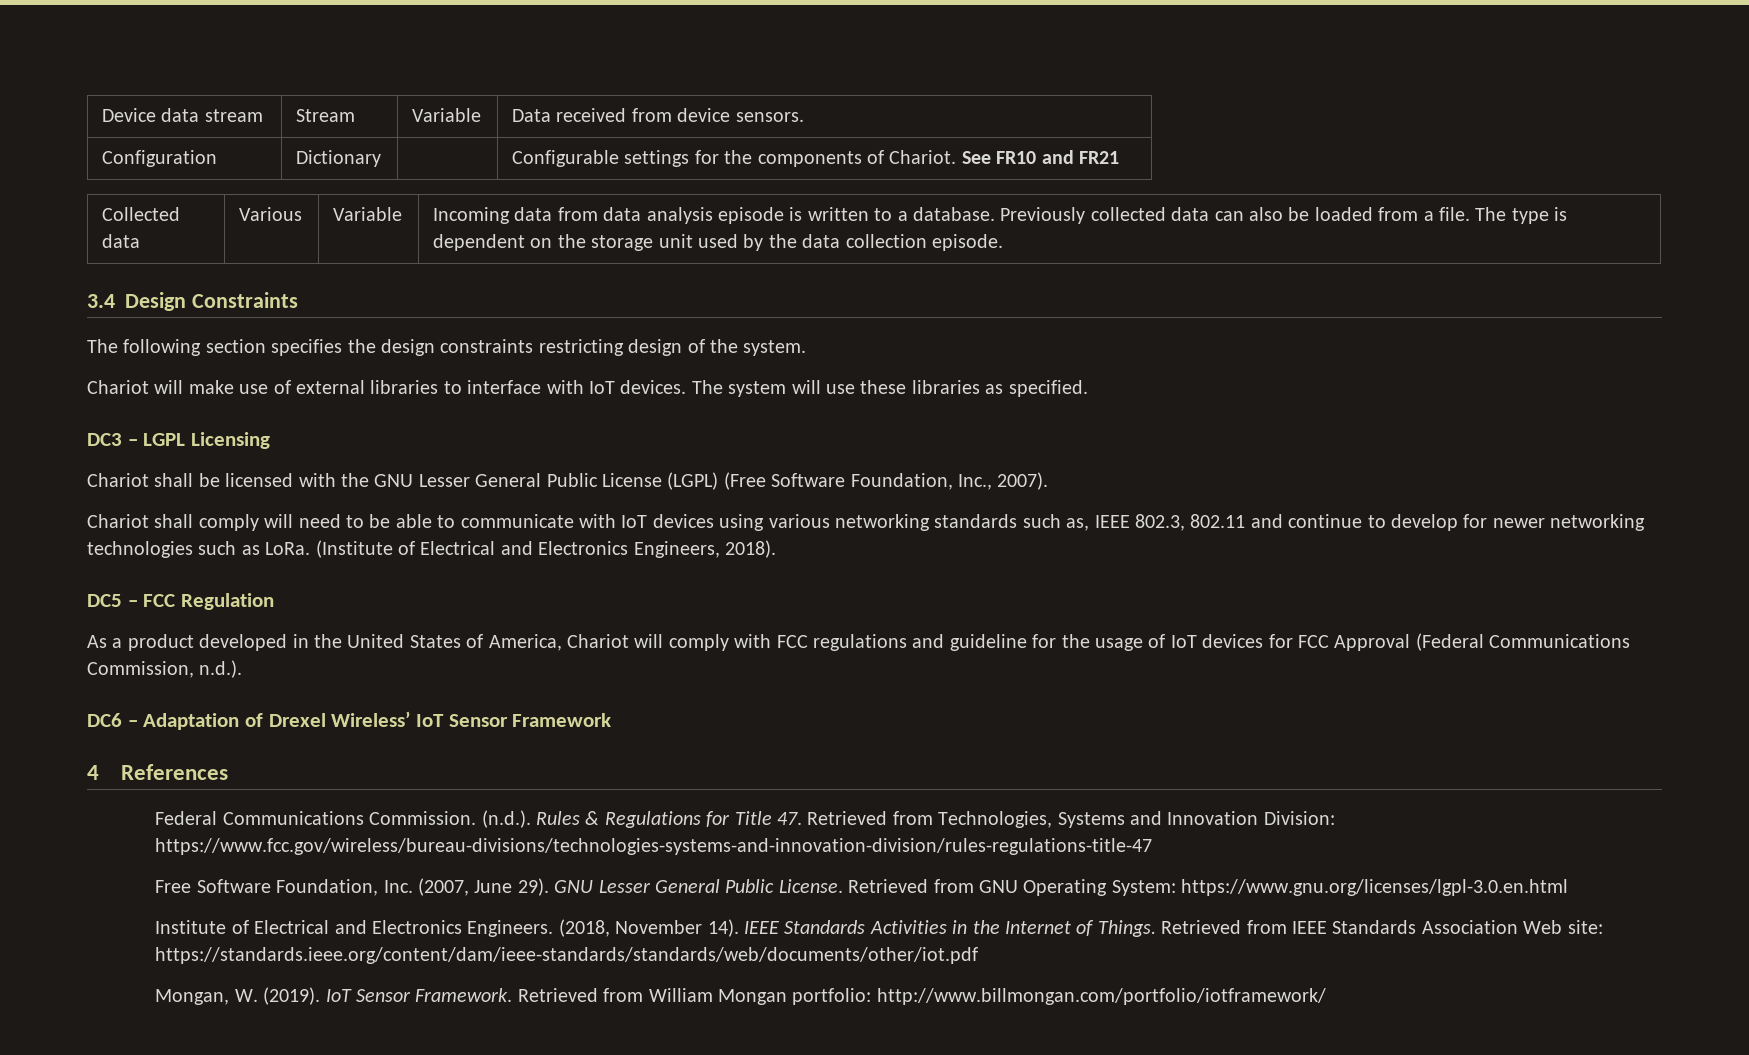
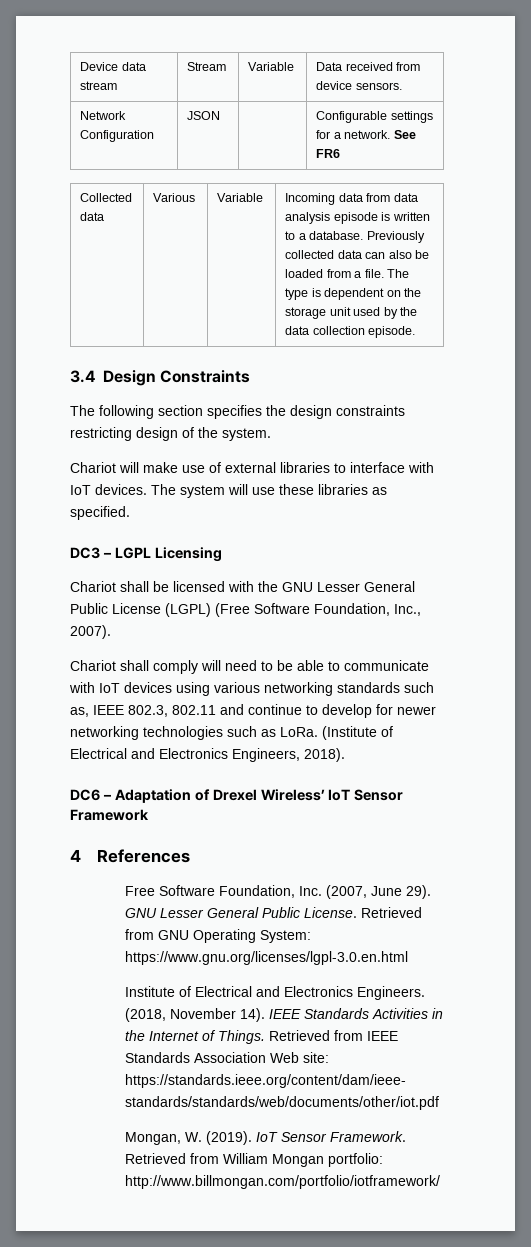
- Configuration | Dictionary | | Configurable settings for the components of Chariot. See FR10 and FR21
+ Network Configuration | JSON | | Configurable settings for a network. See FR6
- DC5 – FCC Regulation
- As a product developed in the United States of America, Chariot will comply with FCC regulations and guideline for the usage of IoT devices for FCC Approval (Federal Communications Commission, n.d.).
- Federal Communications Commission. (n.d.). Rules & Regulations for Title 47. Retrieved from Technologies, Systems and Innovation Division: https://www.fcc.gov/wireless/bureau-divisions/technologies-systems-and-innovation-division/rules-regulations-title-47

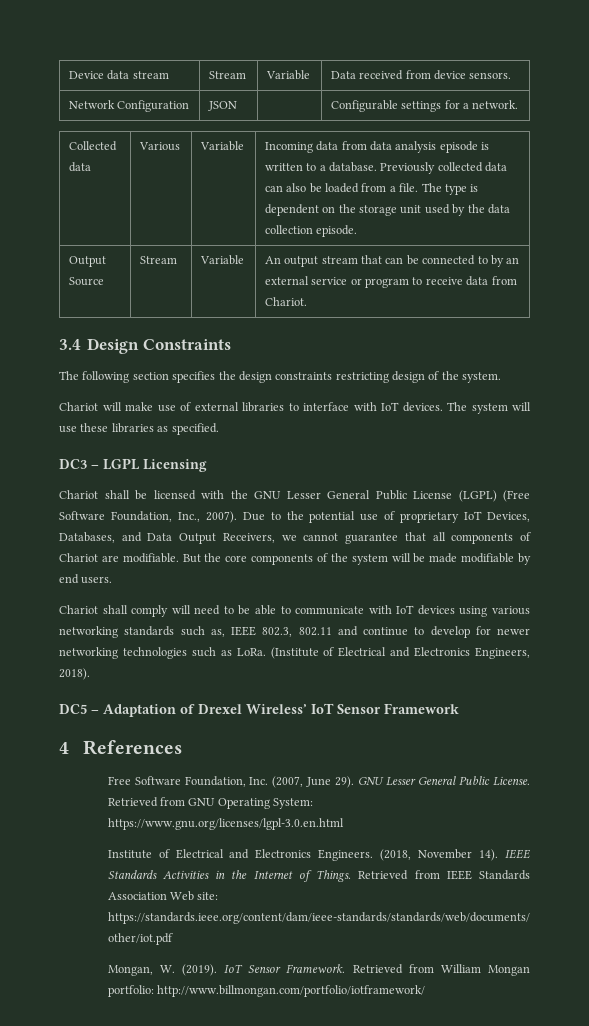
- Network Configuration | JSON | | Configurable settings for a network. See FR6
+ Network Configuration | JSON | | Configurable settings for a network.
+ Output Source | Stream | Variable | An output stream that can be connected to by an external service or program to receive data from Chariot.
+ Due to the potential use of proprietary IoT Devices, Databases, and Data Output Receivers, we cannot guarantee that all components of Chariot are modifiable. But the core components of the system will be made modifiable by end users.
- DC6 – Adaptation of Drexel Wireless’ IoT Sensor Framework
+ DC5 – Adaptation of Drexel Wireless’ IoT Sensor Framework

